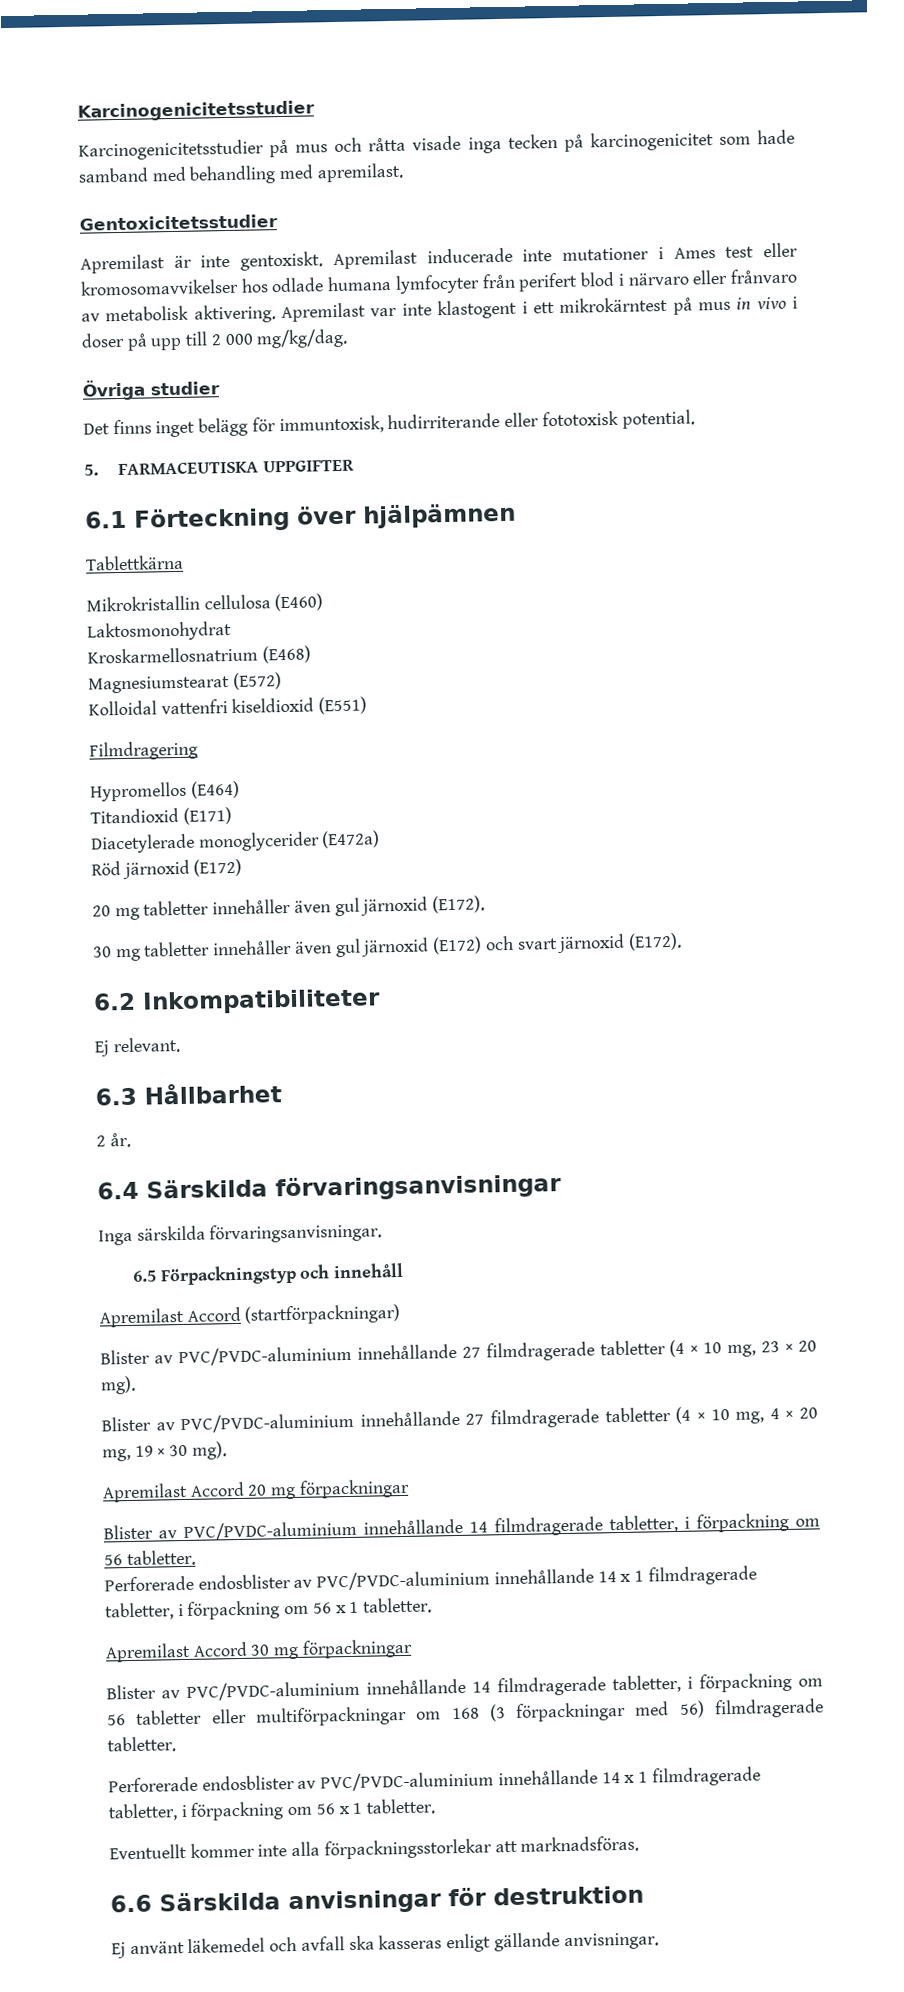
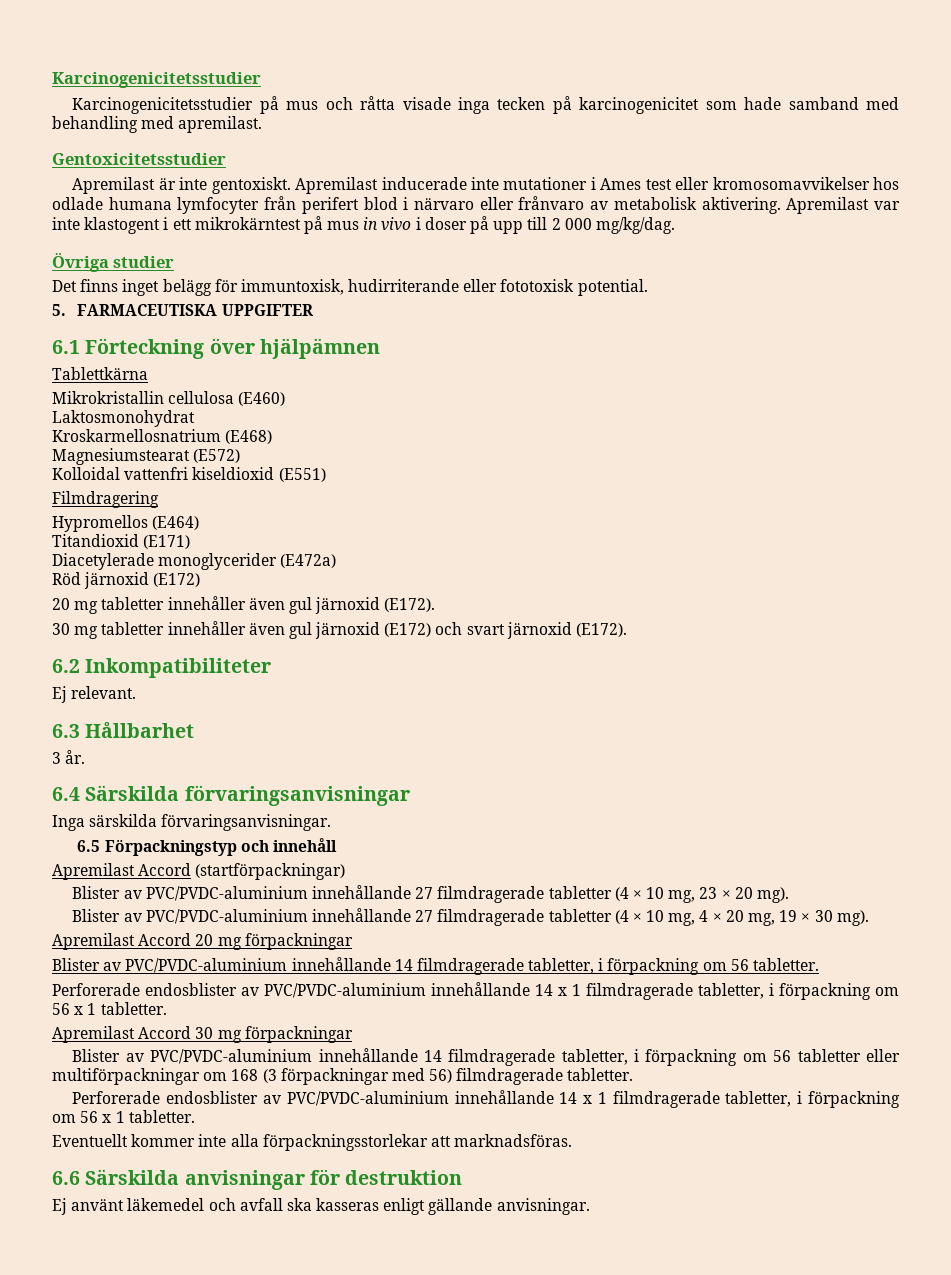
- 2 år.
+ 3 år.

